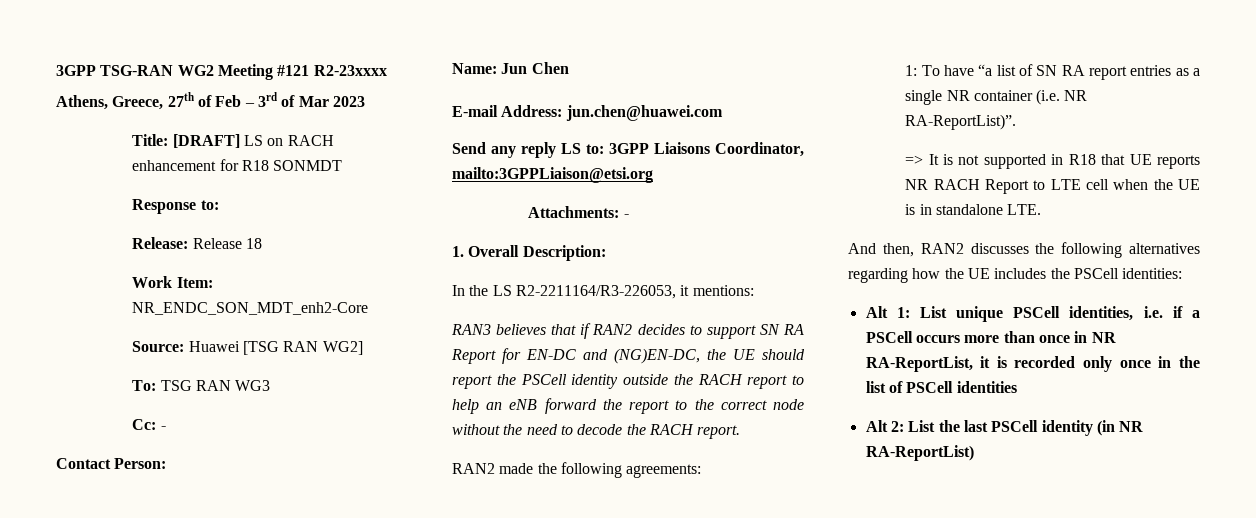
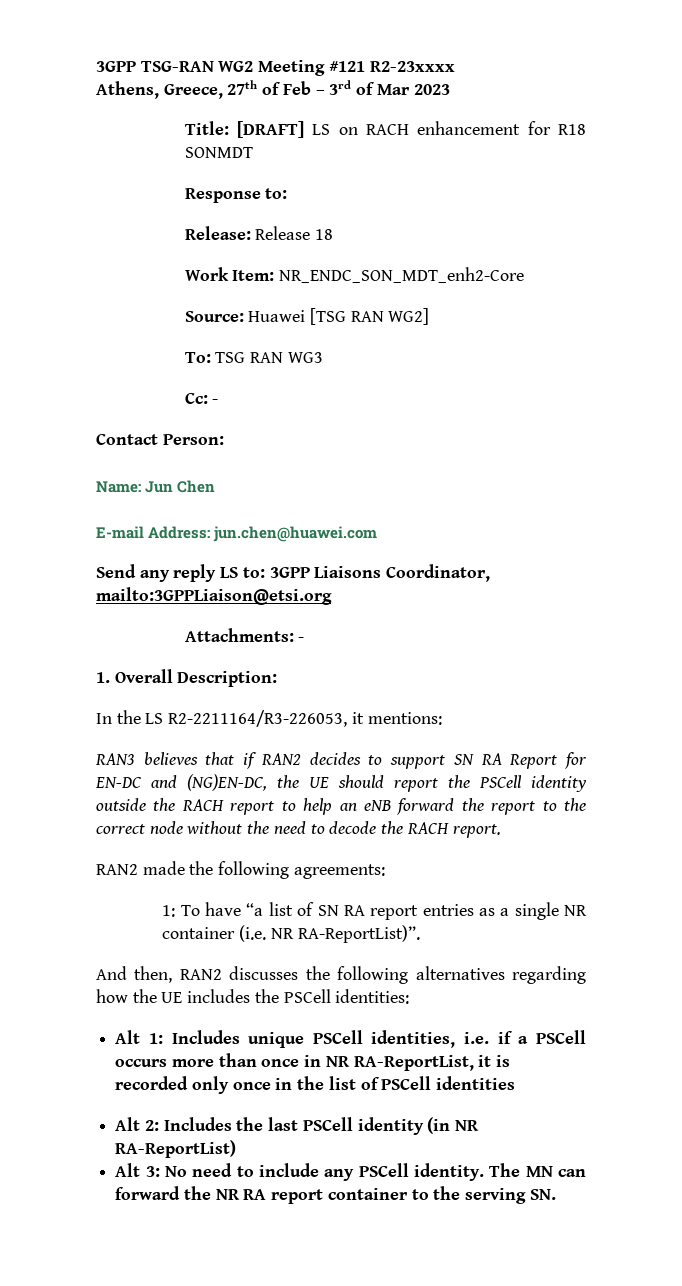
- => It is not supported in R18 that UE reports NR RACH Report to LTE cell when the UE is in standalone LTE.
- Alt 1: List unique PSCell identities, i.e. if a PSCell occurs more than once in NR RA-ReportList, it is recorded only once in the list of PSCell identities
+ Alt 1: Includes unique PSCell identities, i.e. if a PSCell occurs more than once in NR RA-ReportList, it is recorded only once in the list of PSCell identities
- Alt 2: List the last PSCell identity (in NR RA-ReportList)
+ Alt 2: Includes the last PSCell identity (in NR RA-ReportList)
+ Alt 3: No need to include any PSCell identity. The MN can forward the NR RA report container to the serving SN.

